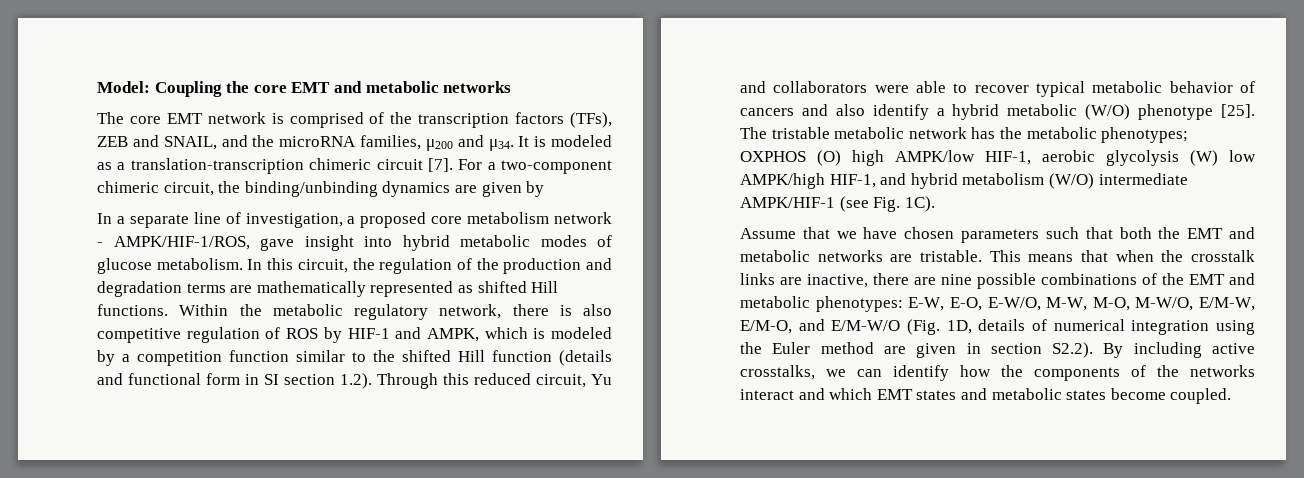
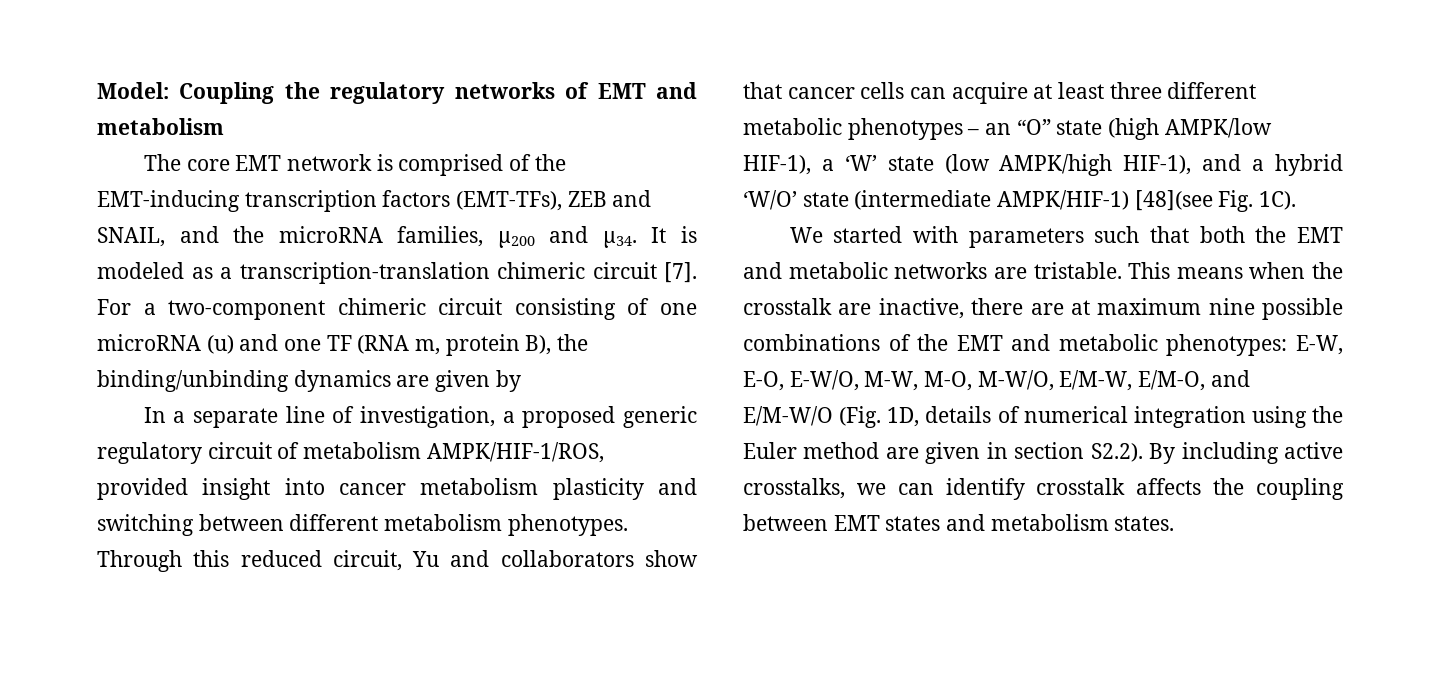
- Model: Coupling the core EMT and metabolic networks
+ Model: Coupling the regulatory networks of EMT and metabolism
- The core EMT network is comprised of the transcription factors (TFs), ZEB and SNAIL, and the microRNA families, μ200 and μ34.
+ The core EMT network is comprised of the EMT-inducing transcription factors (EMT-TFs), ZEB and SNAIL, and the microRNA families, μ200 and μ34.
- It is modeled as a translation-transcription chimeric circuit [7].
+ It is modeled as a transcription-translation chimeric circuit [7].
- For a two-component chimeric circuit, the binding/unbinding dynamics are given by
+ For a two-component chimeric circuit consisting of one microRNA (u) and one TF (RNA m, protein B), the binding/unbinding dynamics are given by
- In a separate line of investigation, a proposed core metabolism network - AMPK/HIF-1/ROS, gave insight into hybrid metabolic modes of glucose metabolism. In this circuit, the regulation of the production and degradation terms are mathematically represented as shifted Hill functions. Within the metabolic regulatory network, there is also competitive regulation of ROS by HIF-1 and AMPK, which is modeled by a competition function similar to the shifted Hill function (details and functional form in SI section 1.2). Through this reduced circuit, Yu and collaborators were able to recover typical metabolic behavior of cancers and also identify a hybrid metabolic (W/O) phenotype [25]. The tristable metabolic network has the metabolic phenotypes; OXPHOS (O) high AMPK/low HIF-1, aerobic glycolysis (W) low AMPK/high HIF-1, and hybrid metabolism (W/O) intermediate AMPK/HIF-1 (see Fig. 1C).
- Assume that we have chosen parameters such that both the EMT and metabolic networks are tristable.
+ In a separate line of investigation, a proposed generic regulatory circuit of metabolism AMPK/HIF-1/ROS, provided insight into cancer metabolism plasticity and switching between different metabolism phenotypes. Through this reduced circuit, Yu and collaborators show that cancer cells can acquire at least three different metabolic phenotypes – an “O” state (high AMPK/low HIF-1), a ‘W’ state (low AMPK/high HIF-1), and a hybrid ‘W/O’ state (intermediate AMPK/HIF-1) [48](see Fig. 1C).
+ We started with parameters such that both the EMT and metabolic networks are tristable.
- This means that when the crosstalk links are inactive, there are nine possible combinations of the EMT and metabolic phenotypes: E-W, E-O, E-W/O, M-W, M-O, M-W/O, E/M-W, E/M-O, and E/M-W/O (Fig. 1D, details of numerical integration using the Euler method are given in section S2.2). By including active crosstalks, we can identify how the components of the networks interact and which EMT states and metabolic states become coupled.
+ This means when the crosstalk are inactive, there are at maximum nine possible combinations of the EMT and metabolic phenotypes: E-W, E-O, E-W/O, M-W, M-O, M-W/O, E/M-W, E/M-O, and E/M-W/O (Fig. 1D, details of numerical integration using the Euler method are given in section S2.2). By including active crosstalks, we can identify crosstalk affects the coupling between EMT states and metabolism states.

